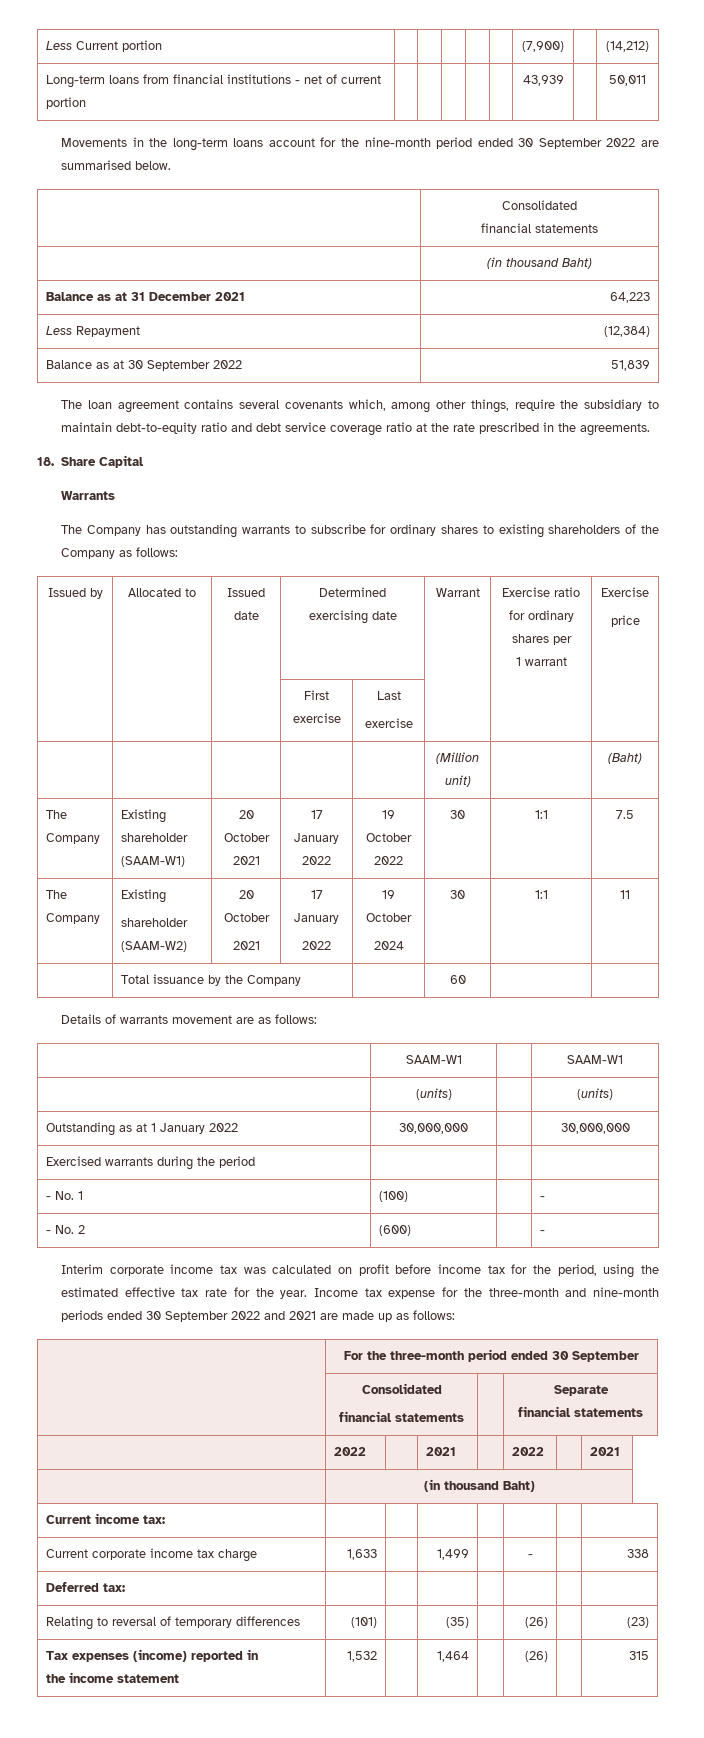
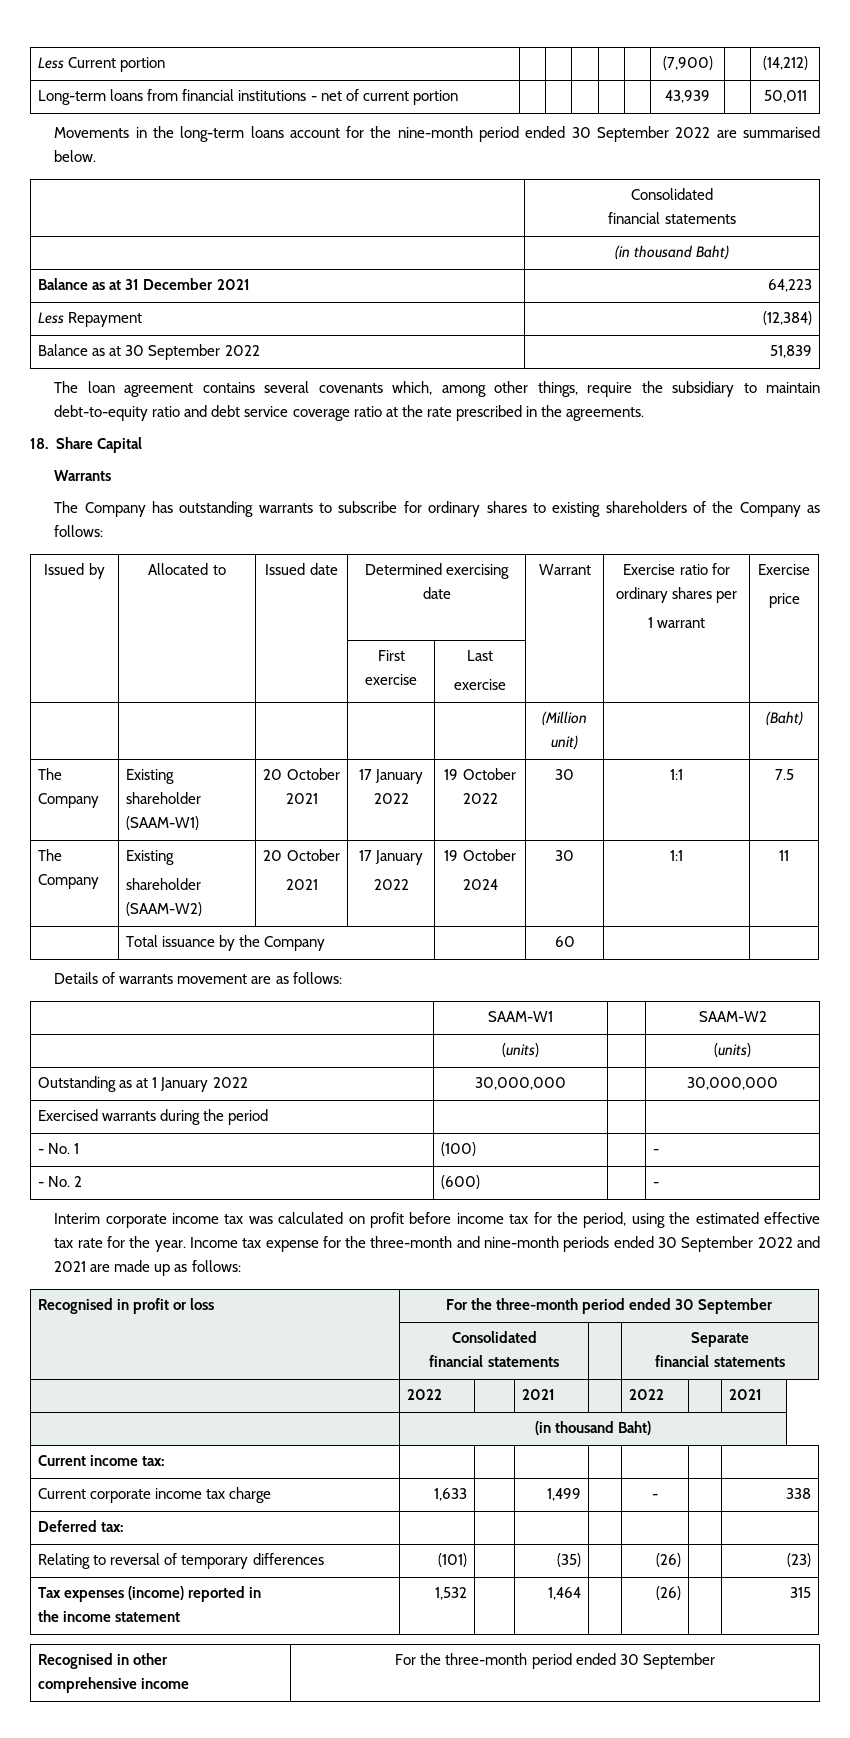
- | SAAM-W1 | | SAAM-W1
+ | SAAM-W1 | | SAAM-W2
- | For the three-month period ended 30 September
+ Recognised in profit or loss | For the three-month period ended 30 September
+ Recognised in other
+ comprehensive income | For the three-month period ended 30 September

